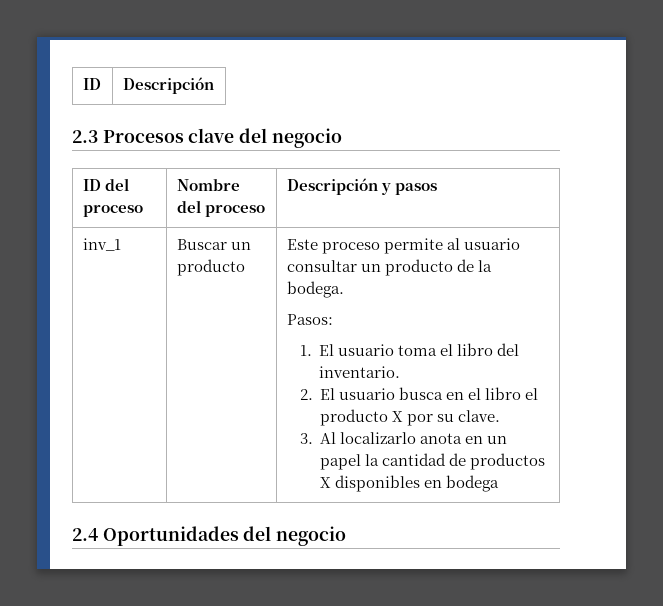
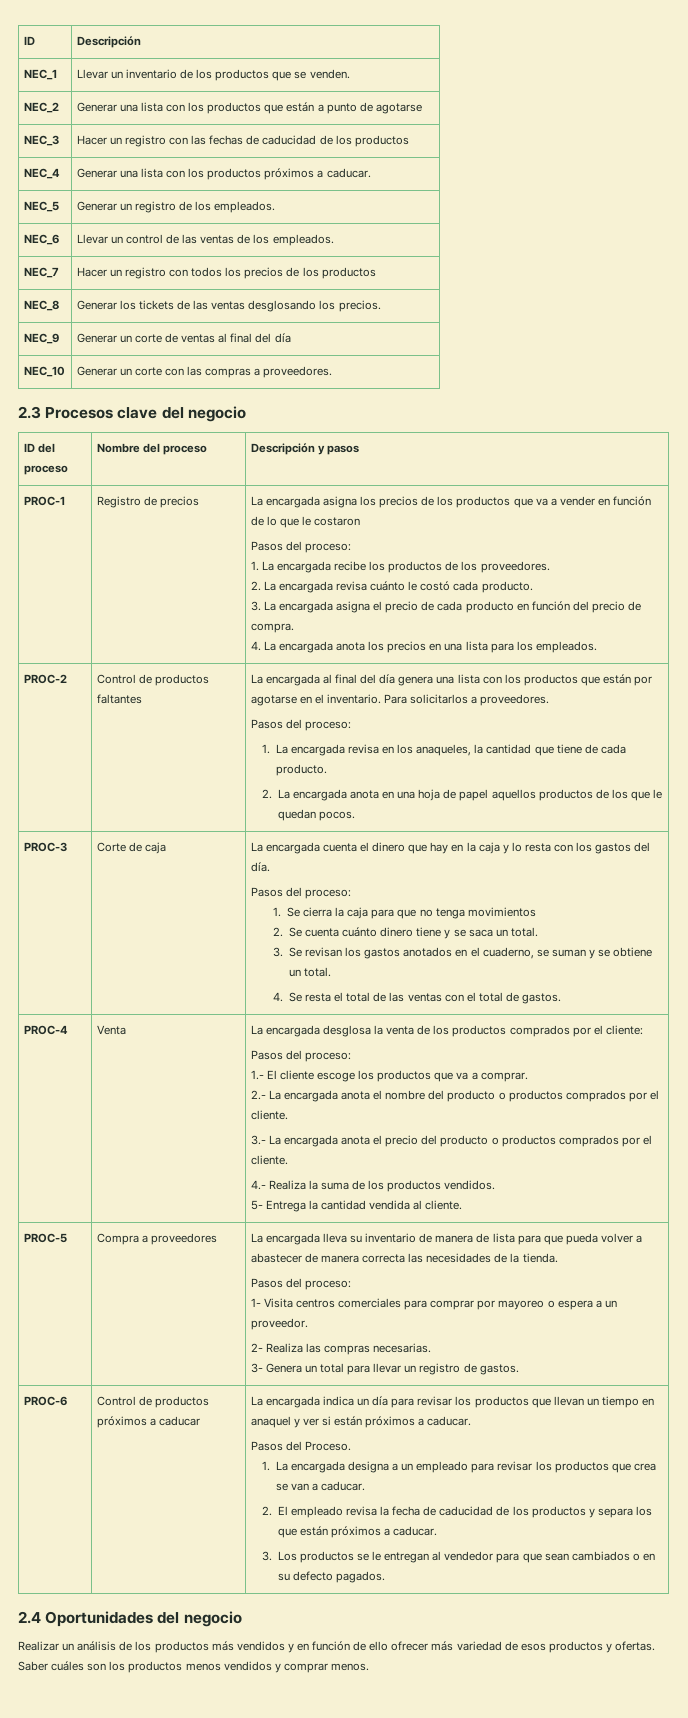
+ NEC_1 | Llevar un inventario de los productos que se venden.
+ NEC_2 | Generar una lista con los productos que están a punto de agotarse
+ NEC_3 | Hacer un registro con las fechas de caducidad de los productos
+ NEC_4 | Generar una lista con los productos próximos a caducar.
+ NEC_5 | Generar un registro de los empleados.
+ NEC_6 | Llevar un control de las ventas de los empleados.
+ NEC_7 | Hacer un registro con todos los precios de los productos
+ NEC_8 | Generar los tickets de las ventas desglosando los precios.
+ NEC_9 | Generar un corte de ventas al final del día
+ NEC_10 | Generar un corte con las compras a proveedores.
- inv_1 | Buscar un producto | Este proceso permite al usuario consultar un producto de la bodega.
- Pasos:
- 1. El usuario toma el libro del inventario.
- 2. El usuario busca en el libro el producto X por su clave.
- 3. Al localizarlo anota en un papel la cantidad de productos X disponibles en bodega
+ PROC-1 | Registro de precios | La encargada asigna los precios de los productos que va a vender en función de lo que le costaron
+ Pasos del proceso:
+ 1. La encargada recibe los productos de los proveedores.
+ 2. La encargada revisa cuánto le costó cada producto.
+ 3. La encargada asigna el precio de cada producto en función del precio de compra.
+ 4. La encargada anota los precios en una lista para los empleados.
+ PROC-2 | Control de productos faltantes | La encargada al final del día genera una lista con los productos que están por agotarse en el inventario. Para solicitarlos a proveedores.
+ Pasos del proceso:
+ 1. La encargada revisa en los anaqueles, la cantidad que tiene de cada producto.
+ 2. La encargada anota en una hoja de papel aquellos productos de los que le quedan pocos.
+ PROC-3 | Corte de caja | La encargada cuenta el dinero que hay en la caja y lo resta con los gastos del día.
+ Pasos del proceso:
+ 1. Se cierra la caja para que no tenga movimientos
+ 2. Se cuenta cuánto dinero tiene y se saca un total.
+ 3. Se revisan los gastos anotados en el cuaderno, se suman y se obtiene un total.
+ 4. Se resta el total de las ventas con el total de gastos.
+ PROC-4 | Venta | La encargada desglosa la venta de los productos comprados por el cliente:
+ Pasos del proceso:
+ 1.- El cliente escoge los productos que va a comprar.
+ 2.- La encargada anota el nombre del producto o productos comprados por el cliente.
+ 3.- La encargada anota el precio del producto o productos comprados por el cliente.
+ 4.- Realiza la suma de los productos vendidos.
+ 5- Entrega la cantidad vendida al cliente.
+ PROC-5 | Compra a proveedores | La encargada lleva su inventario de manera de lista para que pueda volver a abastecer de manera correcta las necesidades de la tienda.
+ Pasos del proceso:
+ 1- Visita centros comerciales para comprar por mayoreo o espera a un proveedor.
+ 2- Realiza las compras necesarias.
+ 3- Genera un total para llevar un registro de gastos.
+ PROC-6 | Control de productos próximos a caducar | La encargada indica un día para revisar los productos que llevan un tiempo en anaquel y ver si están próximos a caducar.
+ Pasos del Proceso.
+ 1. La encargada designa a un empleado para revisar los productos que crea se van a caducar.
+ 2. El empleado revisa la fecha de caducidad de los productos y separa los que están próximos a caducar.
+ 3. Los productos se le entregan al vendedor para que sean cambiados o en su defecto pagados.
  2.4 Oportunidades del negocio
+ Realizar un análisis de los productos más vendidos y en función de ello ofrecer más variedad de esos productos y ofertas. Saber cuáles son los productos menos vendidos y comprar menos.

